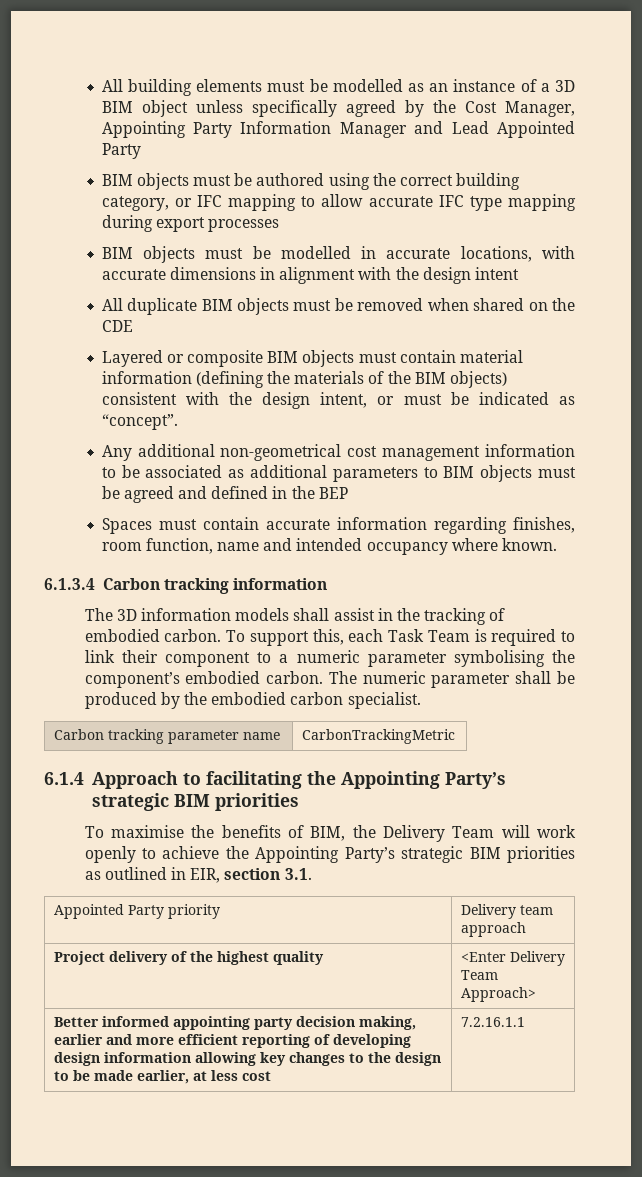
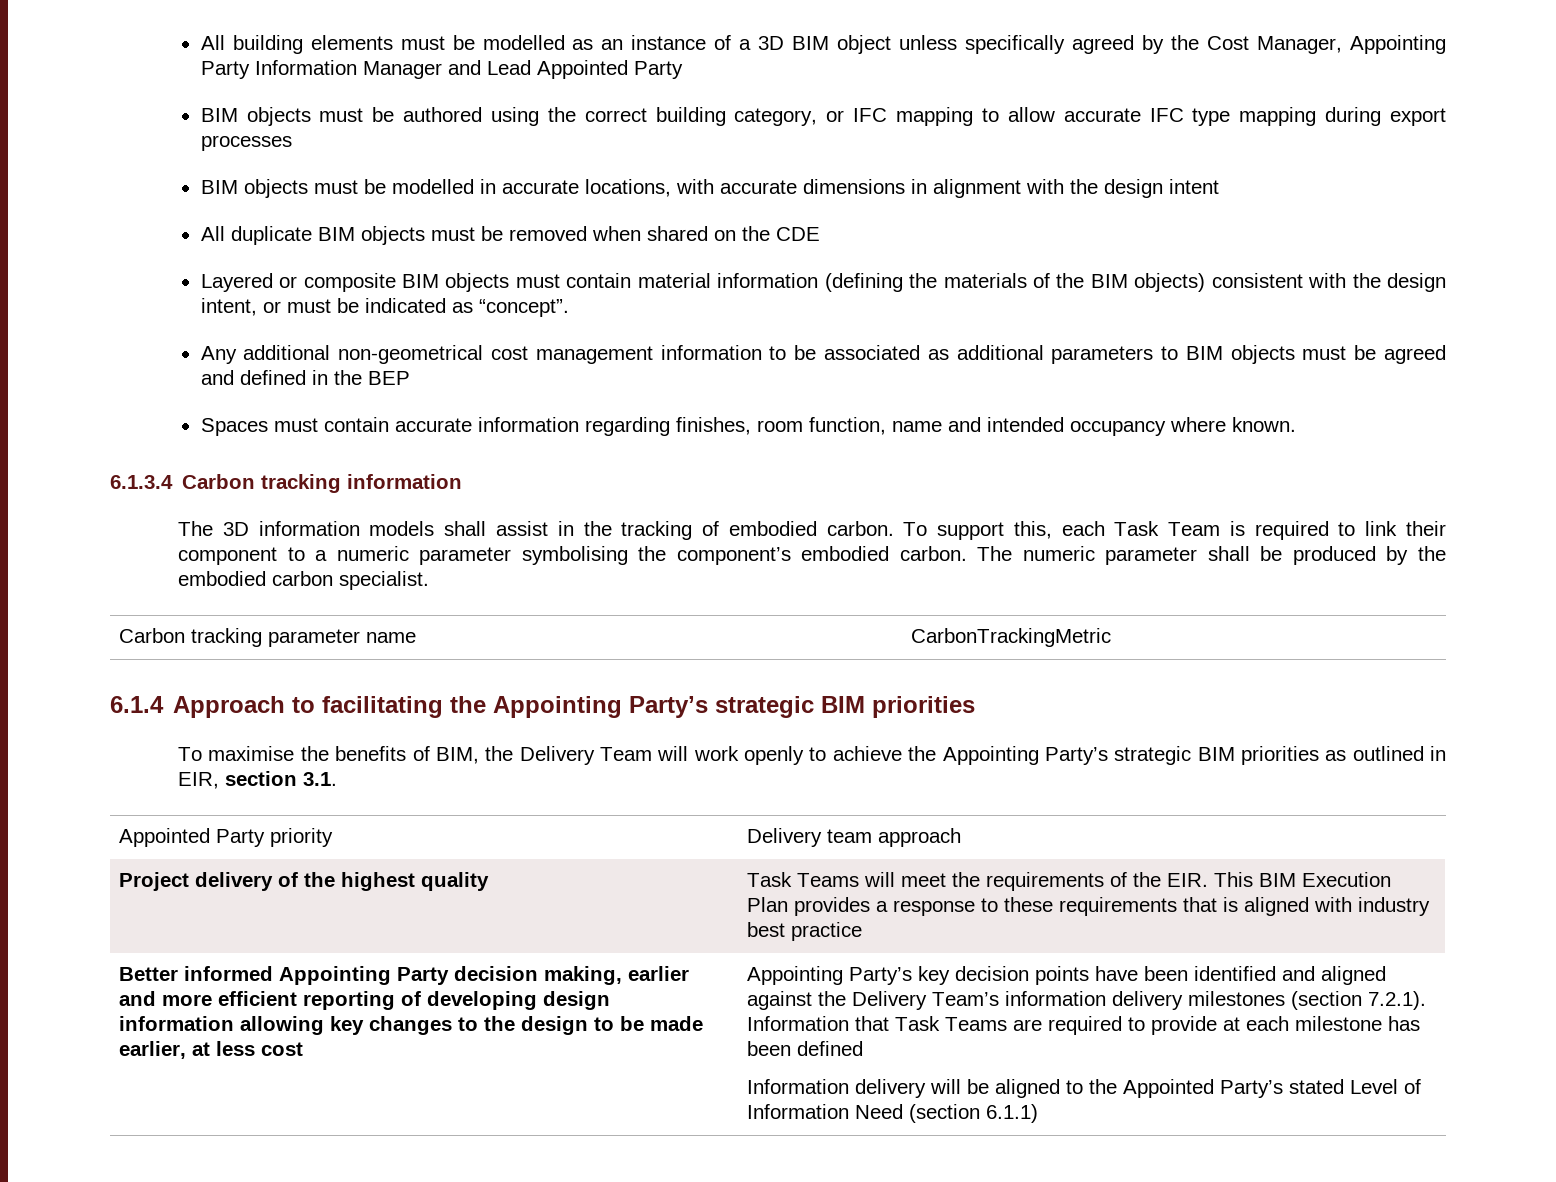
- Project delivery of the highest quality | <Enter Delivery Team Approach>
+ Project delivery of the highest quality | Task Teams will meet the requirements of the EIR. This BIM Execution Plan provides a response to these requirements that is aligned with industry best practice
- Better informed appointing party decision making, earlier and more efficient reporting of developing design information allowing key changes to the design to be made earlier, at less cost
+ Better informed Appointing Party decision making, earlier and more efficient reporting of developing design information allowing key changes to the design to be made earlier, at less cost
- 7.2.16.1.1
+ Appointing Party’s key decision points have been identified and aligned against the Delivery Team’s information delivery milestones (section 7.2.1). Information that Task Teams are required to provide at each milestone has been defined
+ Information delivery will be aligned to the Appointed Party’s stated Level of Information Need (section 6.1.1)

